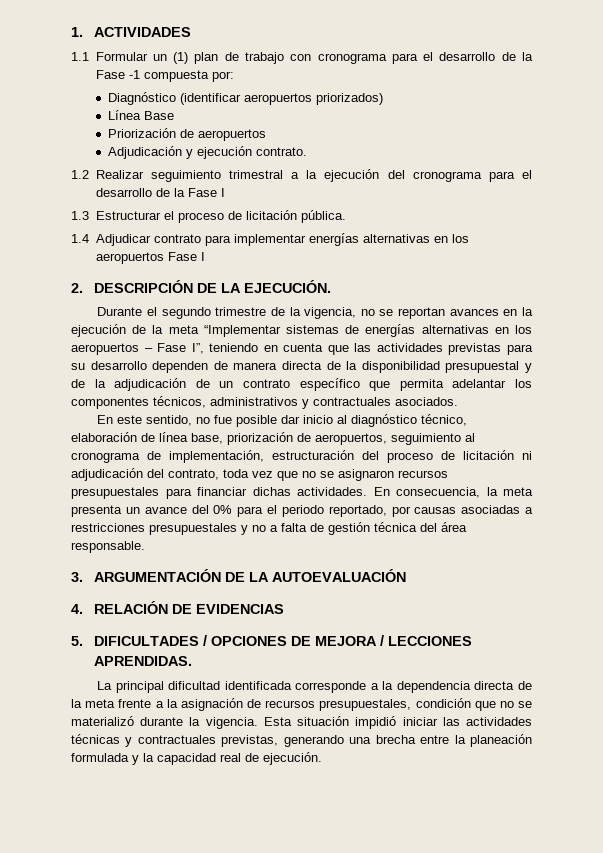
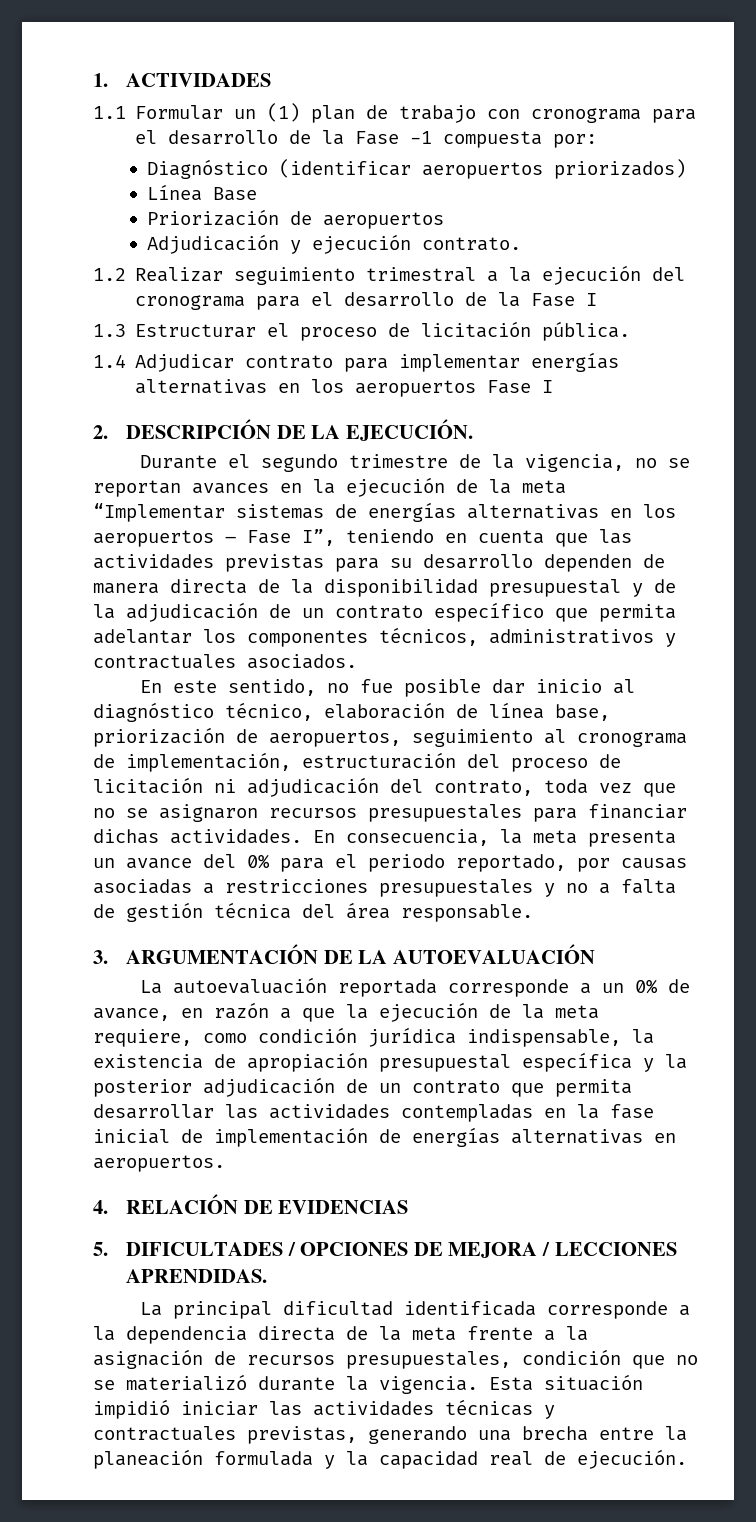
+ La autoevaluación reportada corresponde a un 0% de avance, en razón a que la ejecución de la meta requiere, como condición jurídica indispensable, la existencia de apropiación presupuestal específica y la posterior adjudicación de un contrato que permita desarrollar las actividades contempladas en la fase inicial de implementación de energías alternativas en aeropuertos.

